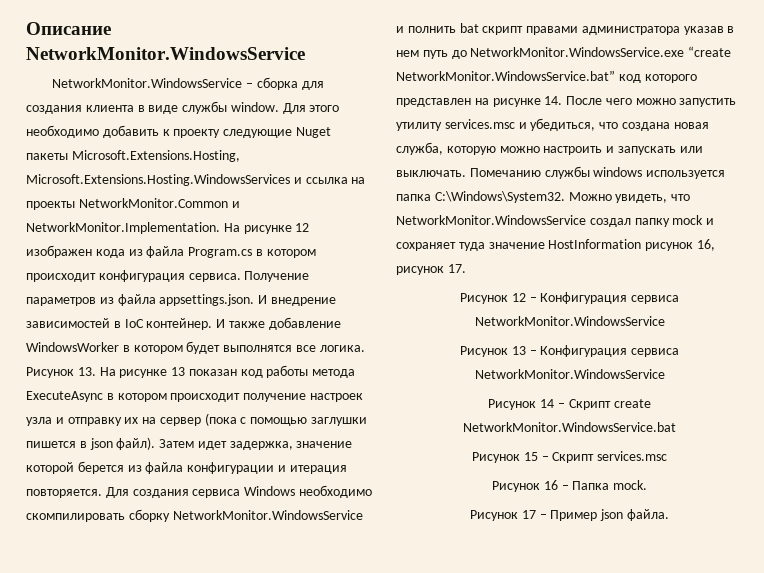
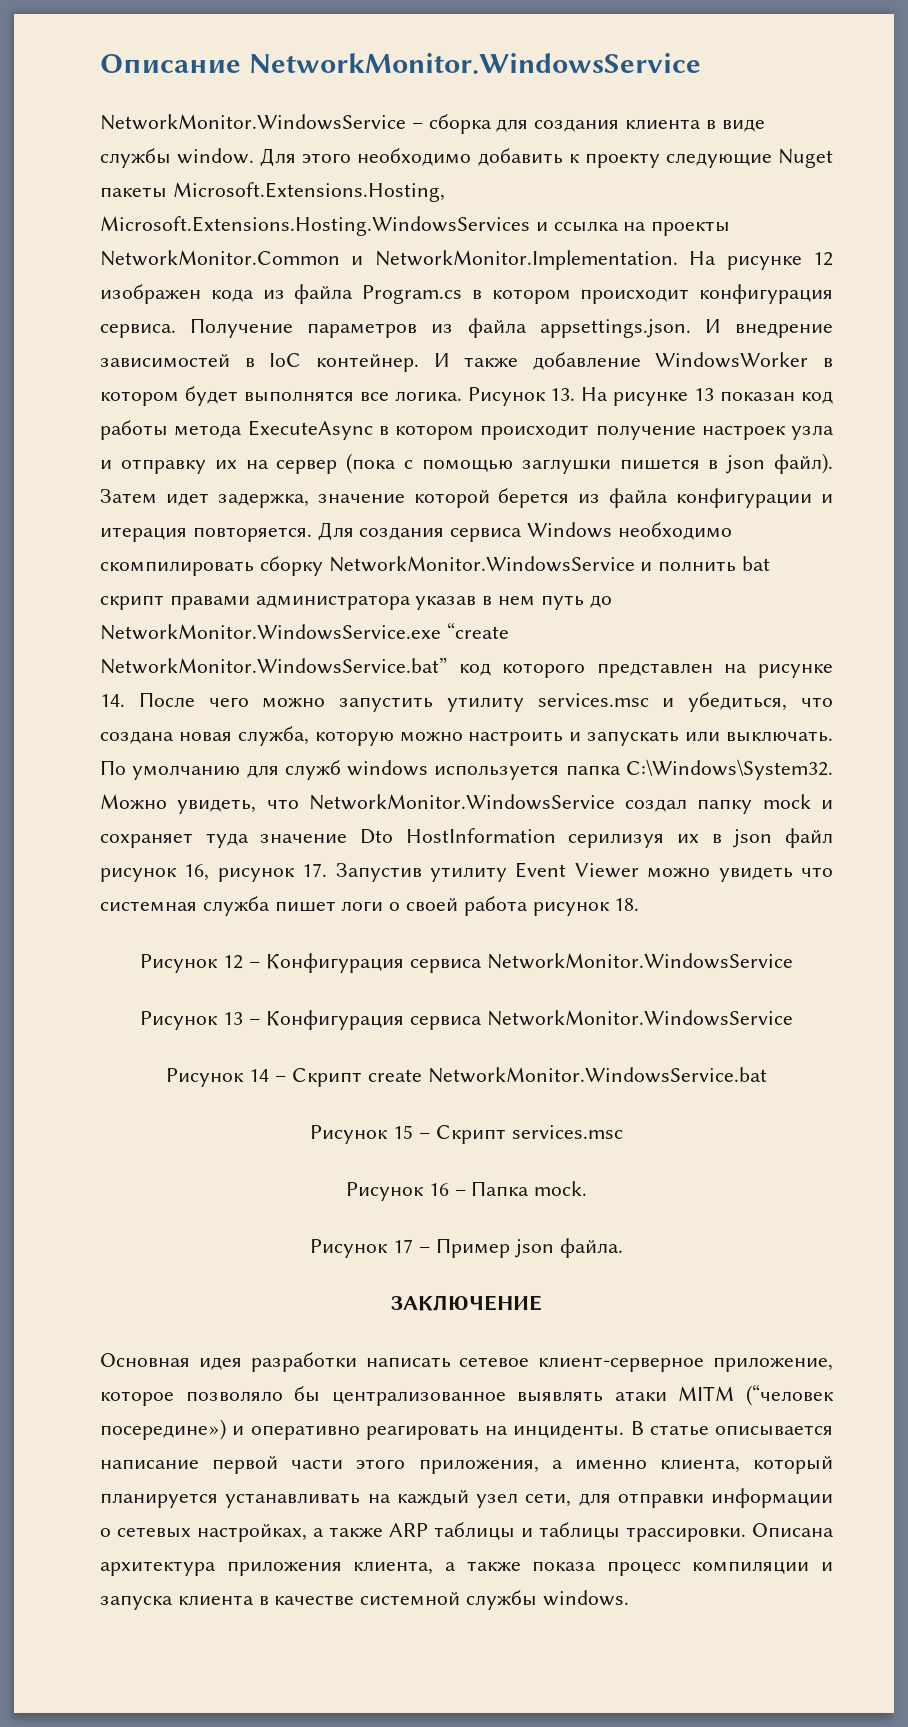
- Помечанию службы windows используется папка C:\Windows\System32.
+ По умолчанию для служб windows используется папка C:\Windows\System32.
- Можно увидеть, что NetworkMonitor.WindowsService создал папку mock и сохраняет туда значение HostInformation рисунок 16, рисунок 17.
+ Можно увидеть, что NetworkMonitor.WindowsService создал папку mock и сохраняет туда значение Dto HostInformation серилизуя их в json файл рисунок 16, рисунок 17. Запустив утилиту Event Viewer можно увидеть что системная служба пишет логи о своей работа рисунок 18.
+ ЗАКЛЮЧЕНИЕ
+ Основная идея разработки написать сетевое клиент-серверное приложение, которое позволяло бы централизованное выявлять атаки MITM (“человек посередине») и оперативно реагировать на инциденты. В статье описывается написание первой части этого приложения, а именно клиента, который планируется устанавливать на каждый узел сети, для отправки информации о сетевых настройках, а также ARP таблицы и таблицы трассировки. Описана архитектура приложения клиента, а также показа процесс компиляции и запуска клиента в качестве системной службы windows.

